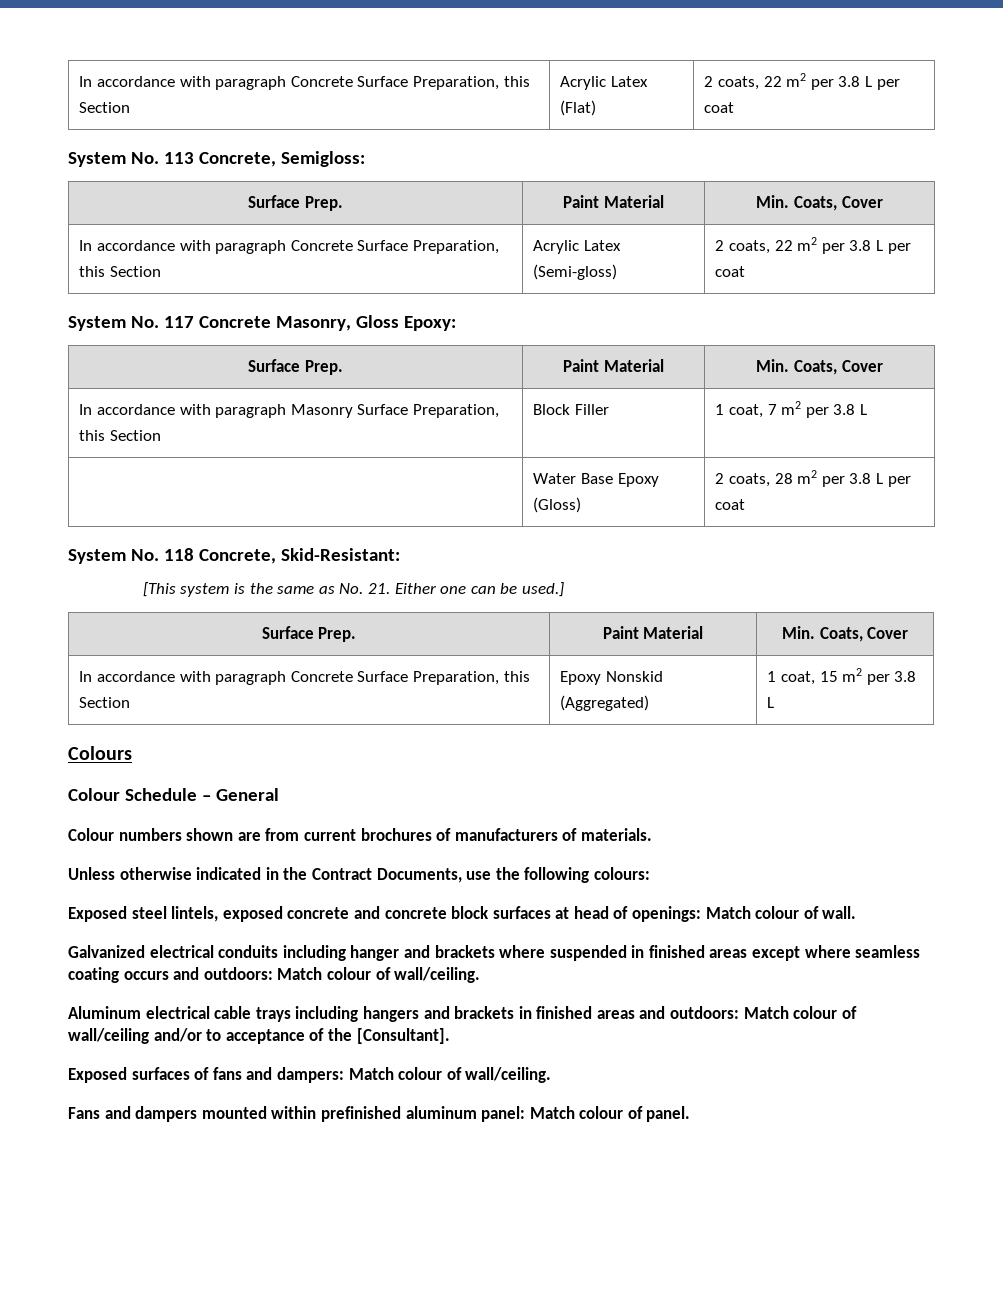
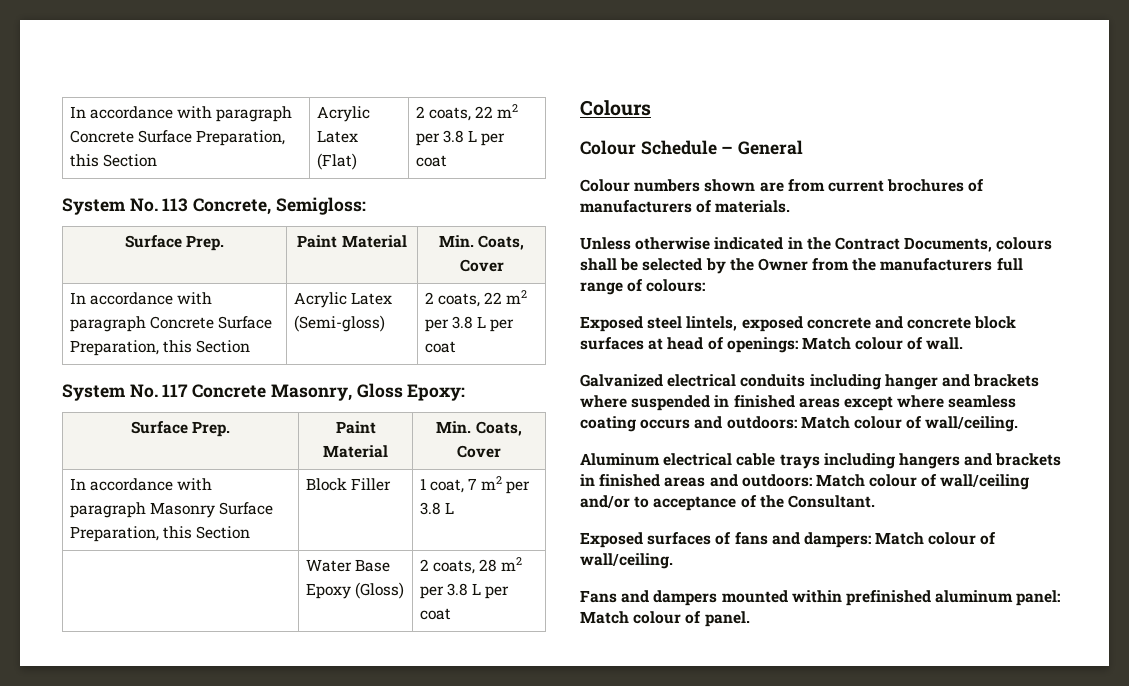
- System No. 118 Concrete, Skid-Resistant:
- [This system is the same as No. 21. Either one can be used.]
- Surface Prep. | Paint Material | Min. Coats, Cover
- In accordance with paragraph Concrete Surface Preparation, this Section | Epoxy Nonskid (Aggregated) | 1 coat, 15 m2 per 3.8 L
- Unless otherwise indicated in the Contract Documents, use the following colours:
+ Unless otherwise indicated in the Contract Documents, colours shall be selected by the Owner from the manufacturers full range of colours:
- Aluminum electrical cable trays including hangers and brackets in finished areas and outdoors: Match colour of wall/ceiling and/or to acceptance of the [Consultant].
+ Aluminum electrical cable trays including hangers and brackets in finished areas and outdoors: Match colour of wall/ceiling and/or to acceptance of the Consultant.

